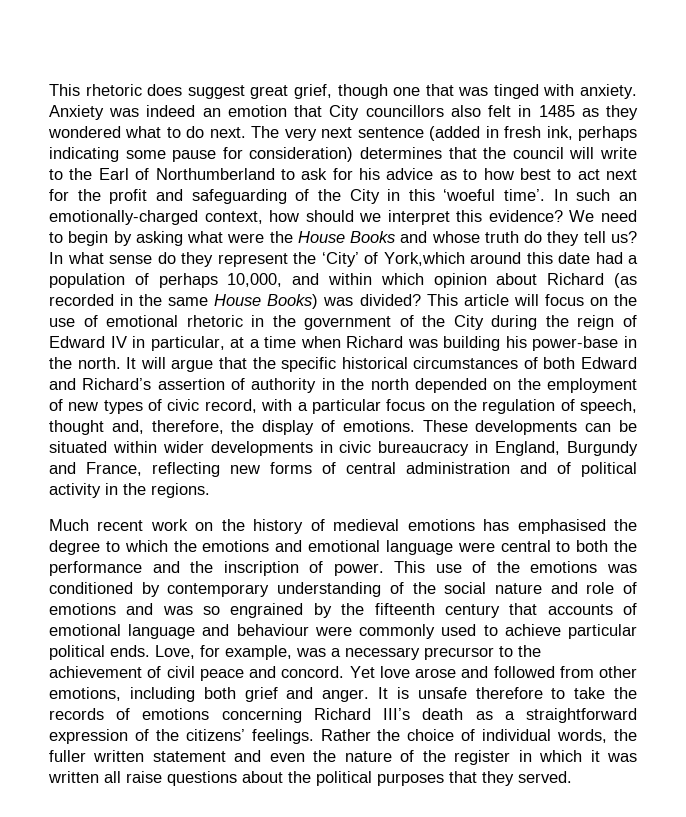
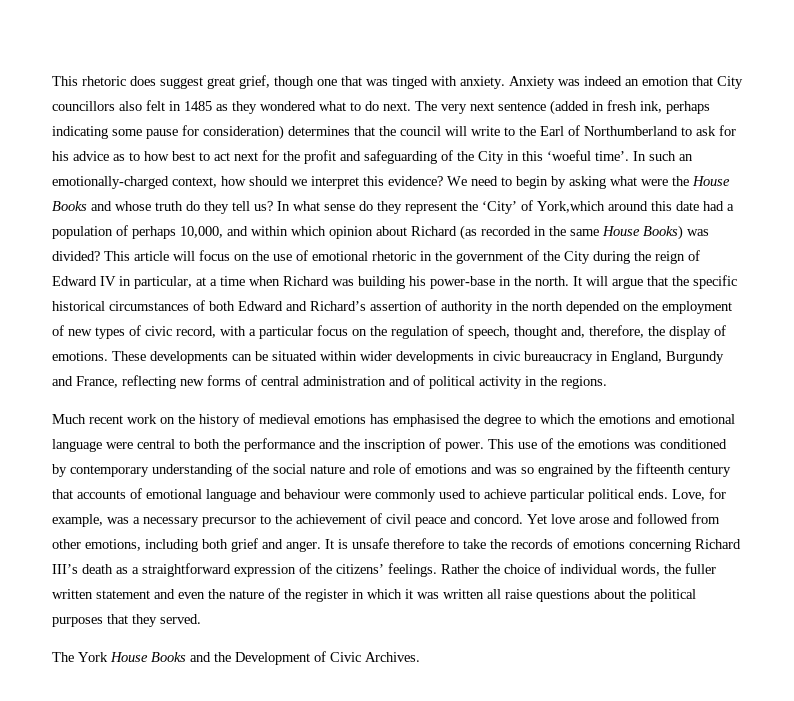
+ The York House Books and the Development of Civic Archives.

